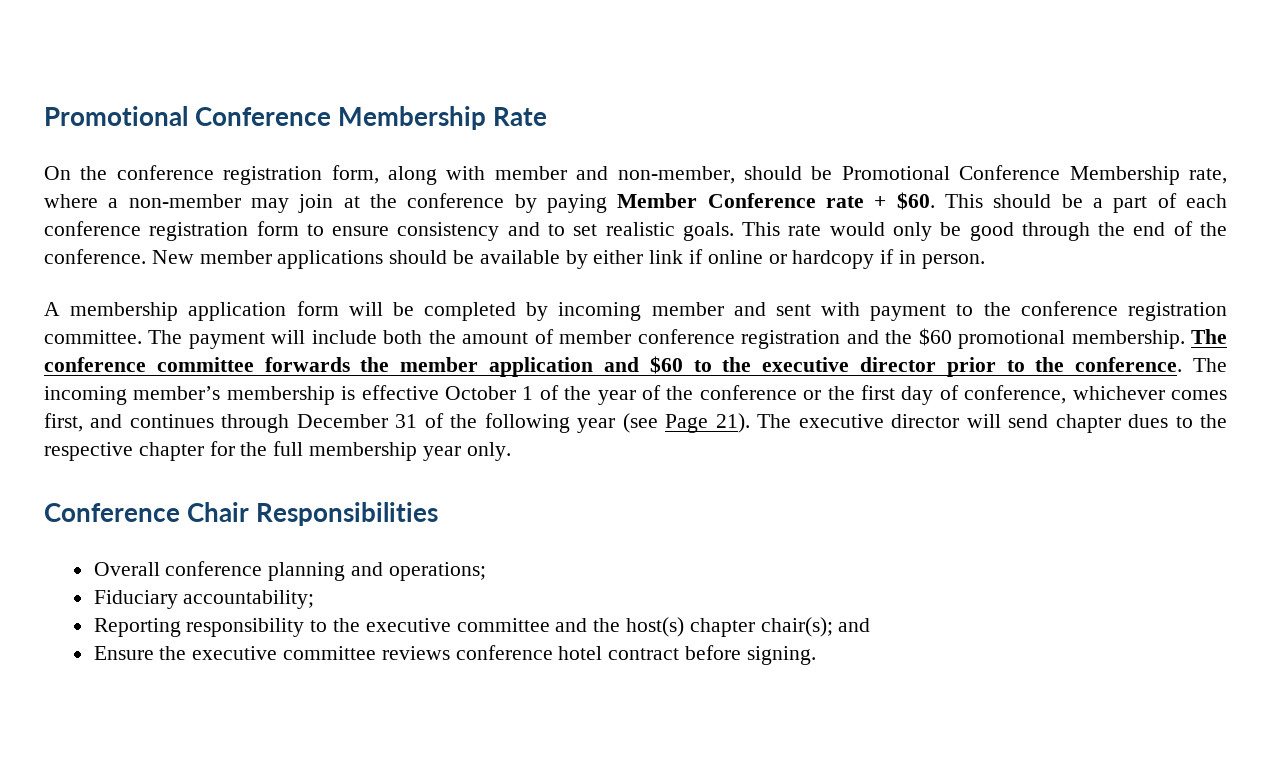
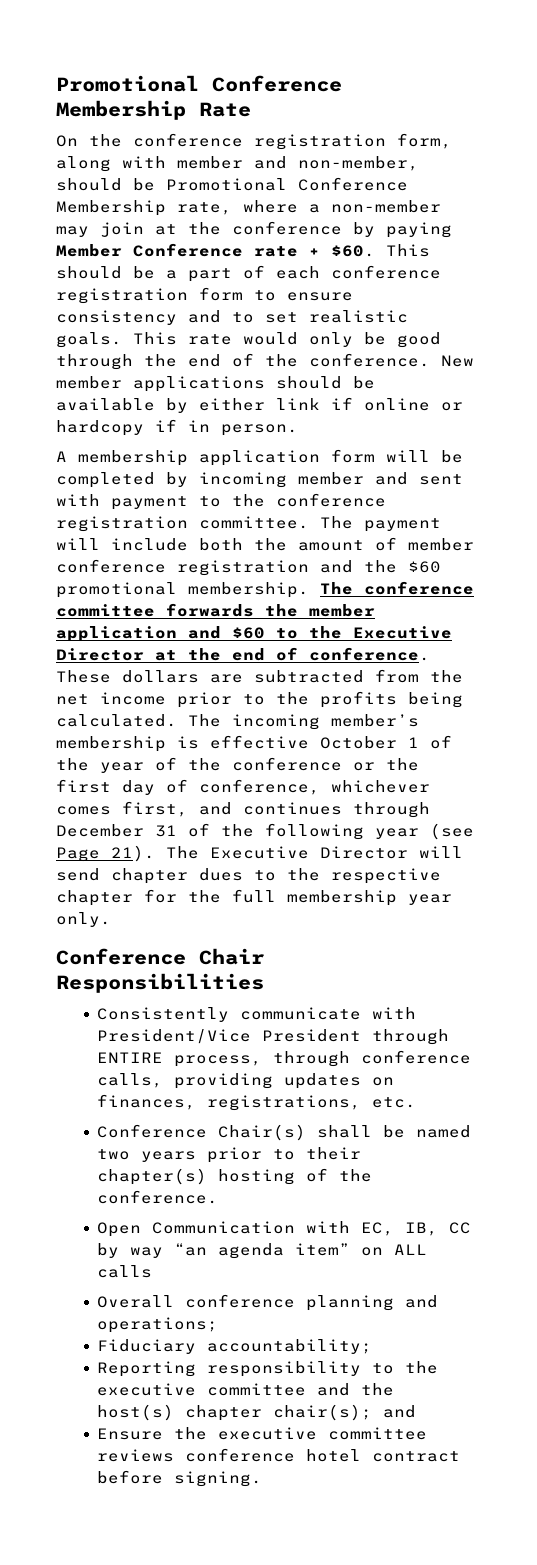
- The conference committee forwards the member application and $60 to the executive director prior to the conference.
+ The conference committee forwards the member application and $60 to the Executive Director at the end of conference. These dollars are subtracted from the net income prior to the profits being calculated.
- The executive director will send chapter dues to the respective chapter for the full membership year only.
+ The Executive Director will send chapter dues to the respective chapter for the full membership year only.
+ Consistently communicate with President/Vice President through ENTIRE process, through conference calls, providing updates on finances, registrations, etc.
+ Conference Chair(s) shall be named two years prior to their chapter(s) hosting of the conference.
+ Open Communication with EC, IB, CC by way “an agenda item” on ALL calls

